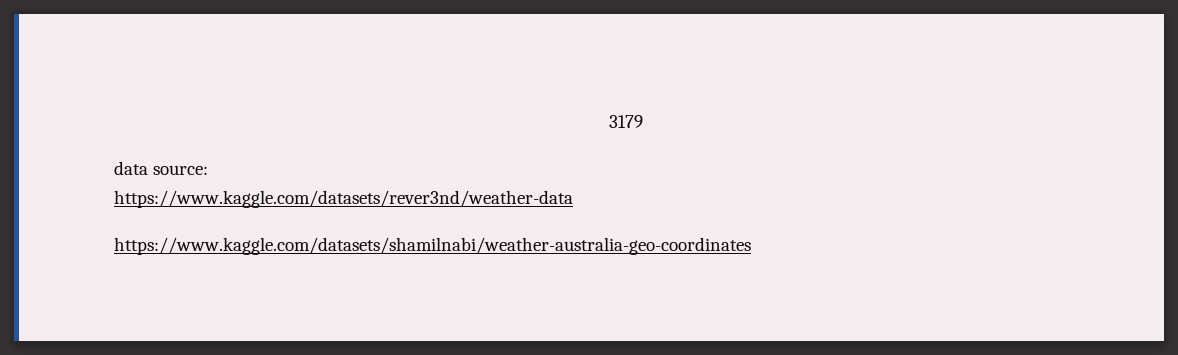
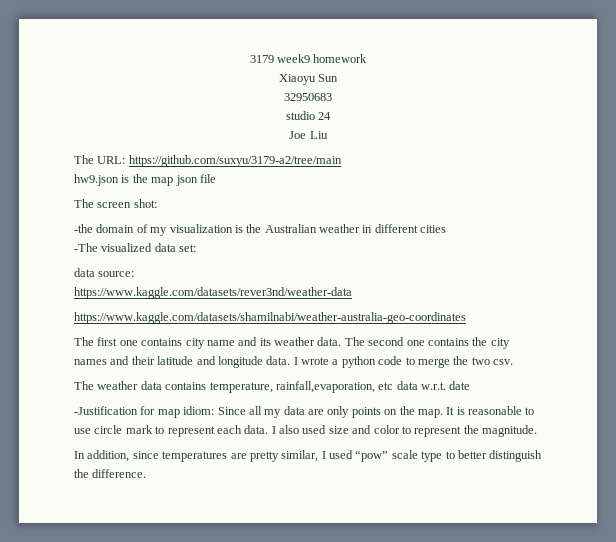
- 3179
+ 3179 week9 homework
+ Xiaoyu Sun
+ 32950683
+ studio 24
+ Joe Liu
+ The URL: https://github.com/suxyu/3179-a2/tree/main
+ hw9.json is the map json file
+ The screen shot:
+ -the domain of my visualization is the Australian weather in different cities
+ -The visualized data set:
  data source:
  https://www.kaggle.com/datasets/rever3nd/weather-data
  https://www.kaggle.com/datasets/shamilnabi/weather-australia-geo-coordinates
+ The first one contains city name and its weather data. The second one contains the city names and their latitude and longitude data. I wrote a python code to merge the two csv.
+ The weather data contains temperature, rainfall,evaporation, etc data w.r.t. date
+ -Justification for map idiom: Since all my data are only points on the map. It is reasonable to use circle mark to represent each data. I also used size and color to represent the magnitude.
+ In addition, since temperatures are pretty similar, I used “pow” scale type to better distinguish the difference.

